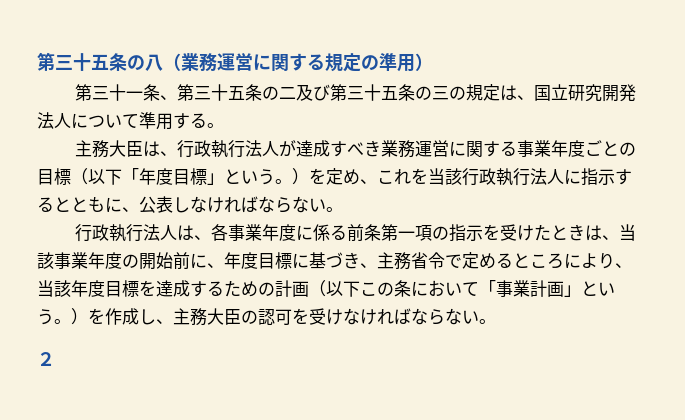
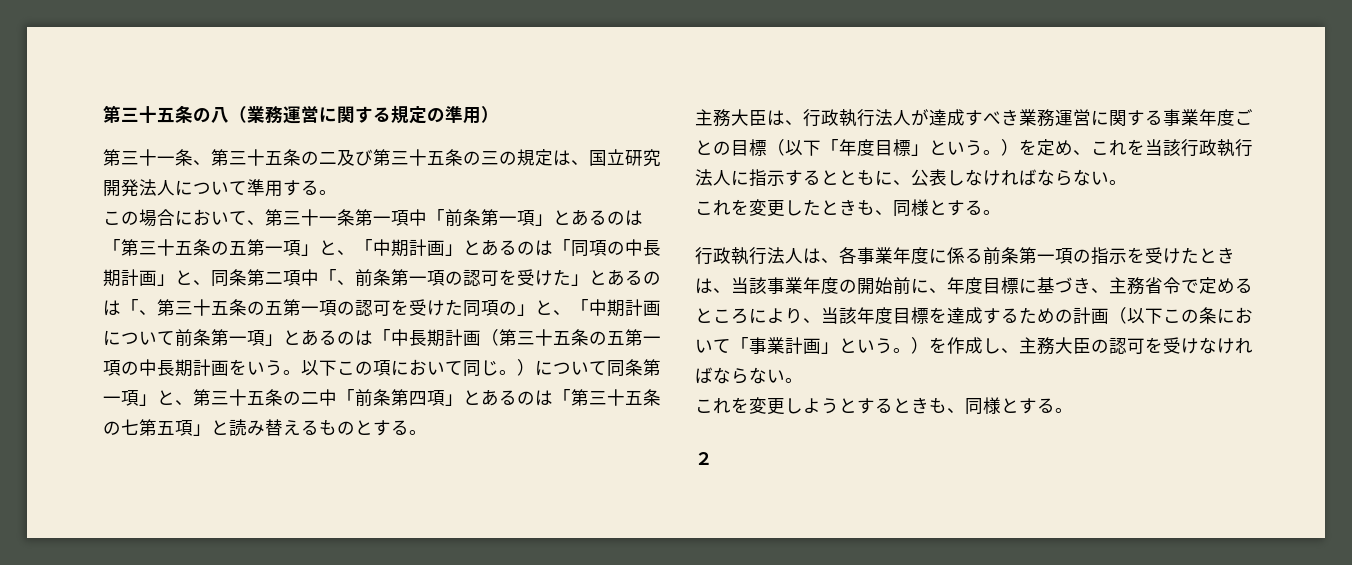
+ この場合において、第三十一条第一項中「前条第一項」とあるのは「第三十五条の五第一項」と、「中期計画」とあるのは「同項の中長期計画」と、同条第二項中「、前条第一項の認可を受けた」とあるのは「、第三十五条の五第一項の認可を受けた同項の」と、「中期計画について前条第一項」とあるのは「中長期計画（第三十五条の五第一項の中長期計画をいう。以下この項において同じ。）について同条第一項」と、第三十五条の二中「前条第四項」とあるのは「第三十五条の七第五項」と読み替えるものとする。
+ これを変更したときも、同様とする。
+ これを変更しようとするときも、同様とする。

